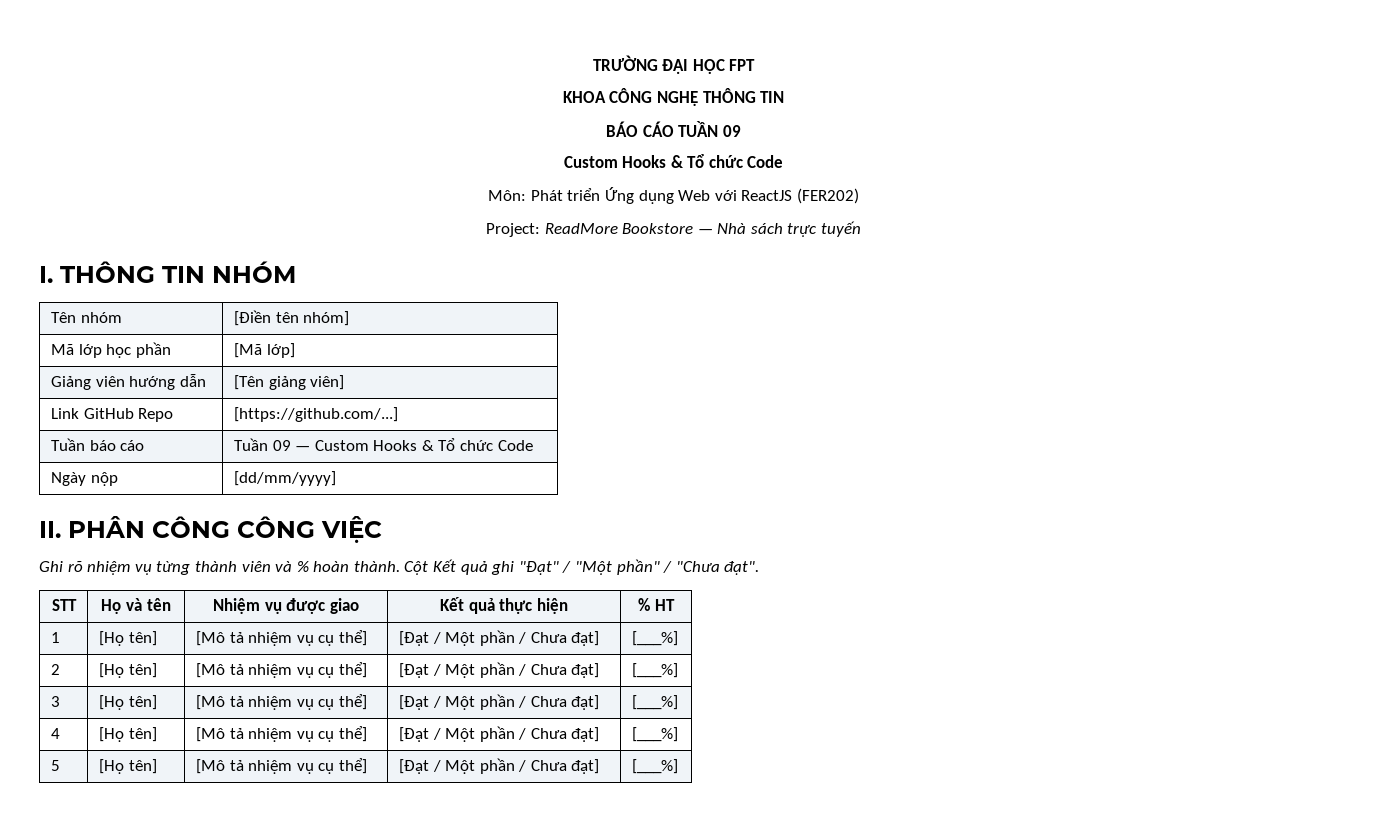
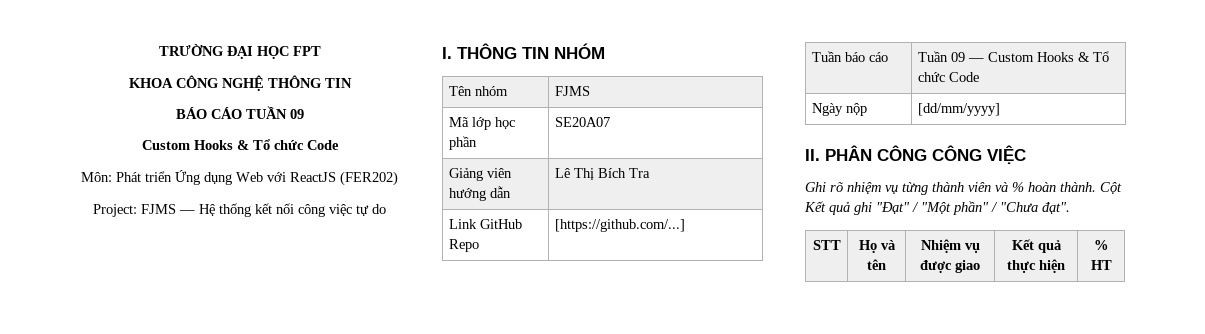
- Project: ReadMore Bookstore — Nhà sách trực tuyến
+ Project: FJMS — Hệ thống kết nối công việc tự do
- Tên nhóm | [Điền tên nhóm]
+ Tên nhóm | FJMS
- Mã lớp học phần | [Mã lớp]
+ Mã lớp học phần | SE20A07
- Giảng viên hướng dẫn | [Tên giảng viên]
+ Giảng viên hướng dẫn | Lê Thị Bích Tra
- 1 | [Họ tên] | [Mô tả nhiệm vụ cụ thể] | [Đạt / Một phần / Chưa đạt] | [___%]
- 2 | [Họ tên] | [Mô tả nhiệm vụ cụ thể] | [Đạt / Một phần / Chưa đạt] | [___%]
- 3 | [Họ tên] | [Mô tả nhiệm vụ cụ thể] | [Đạt / Một phần / Chưa đạt] | [___%]
- 4 | [Họ tên] | [Mô tả nhiệm vụ cụ thể] | [Đạt / Một phần / Chưa đạt] | [___%]
- 5 | [Họ tên] | [Mô tả nhiệm vụ cụ thể] | [Đạt / Một phần / Chưa đạt] | [___%]

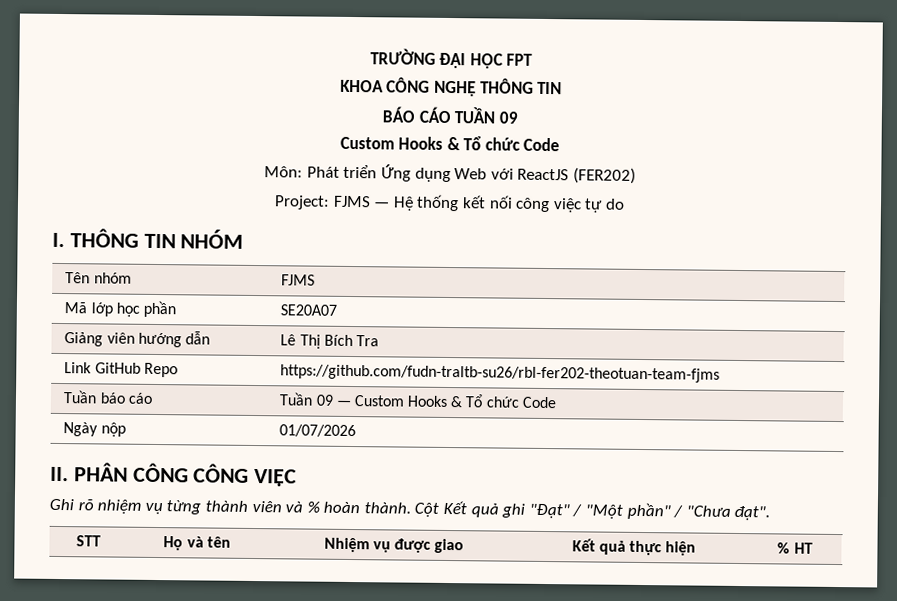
- Link GitHub Repo | [https://github.com/...]
+ Link GitHub Repo | https://github.com/fudn-traltb-su26/rbl-fer202-theotuan-team-fjms
- Ngày nộp | [dd/mm/yyyy]
+ Ngày nộp | 01/07/2026

